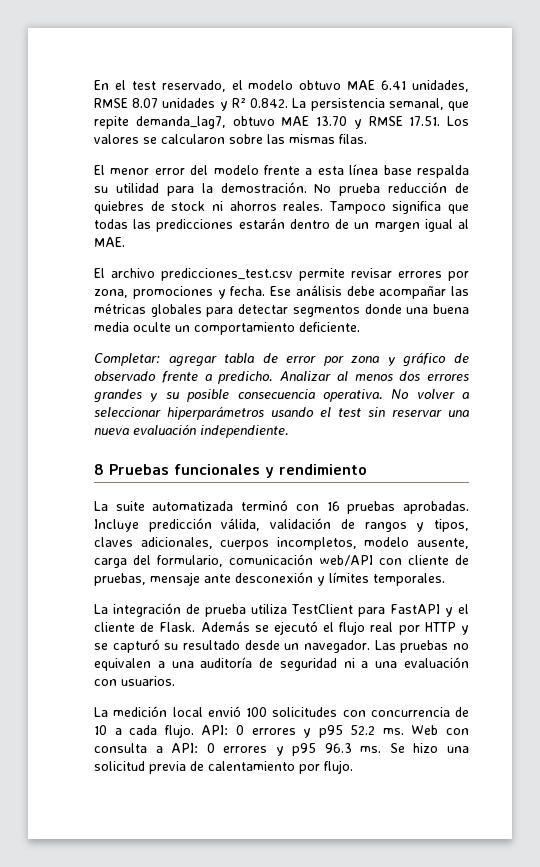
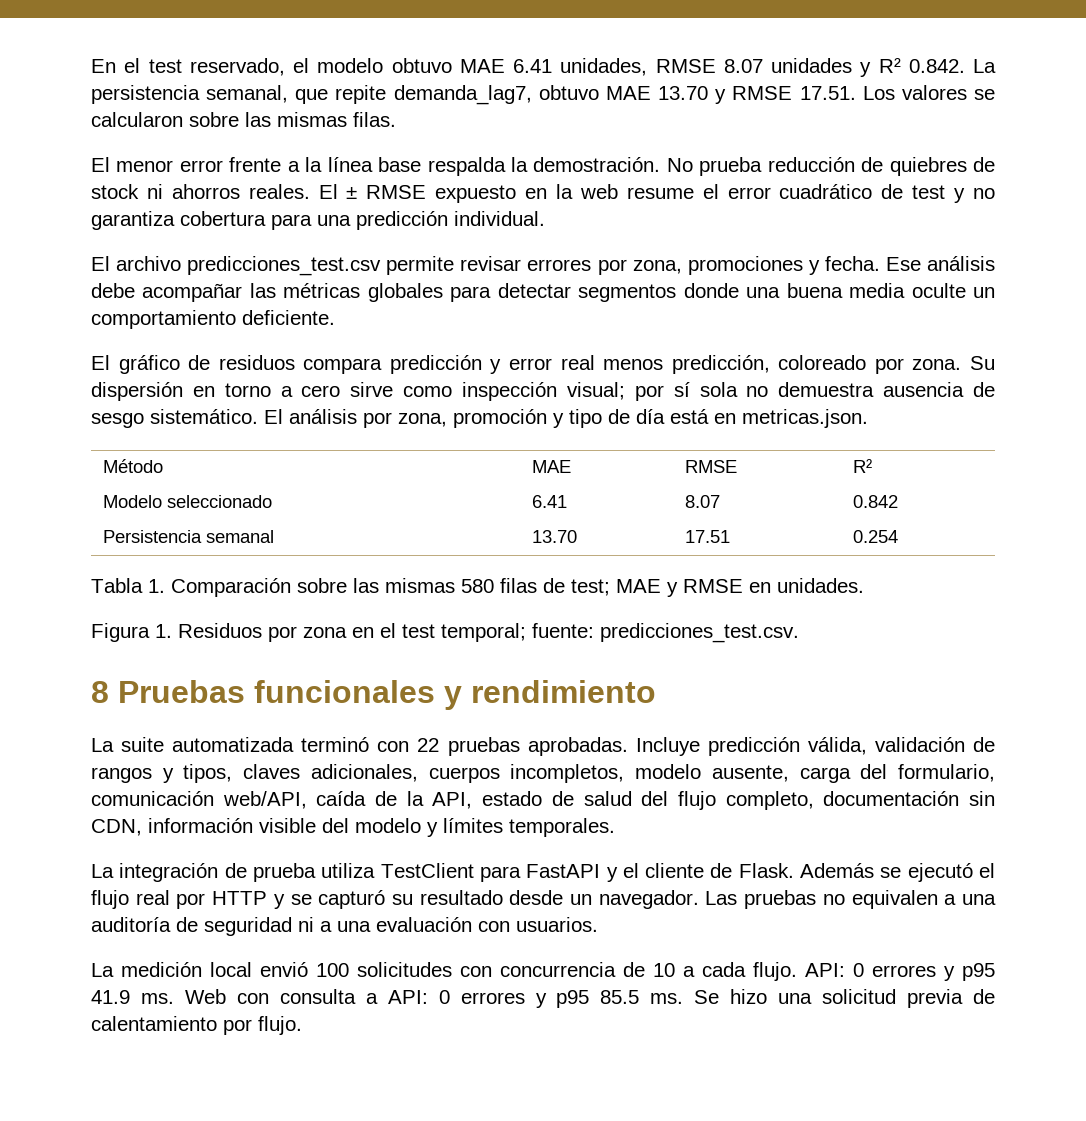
- El menor error del modelo frente a esta línea base respalda su utilidad para la demostración.
+ El menor error frente a la línea base respalda la demostración.
- Tampoco significa que todas las predicciones estarán dentro de un margen igual al MAE.
+ El ± RMSE expuesto en la web resume el error cuadrático de test y no garantiza cobertura para una predicción individual.
- Completar: agregar tabla de error por zona y gráfico de observado frente a predicho. Analizar al menos dos errores grandes y su posible consecuencia operativa. No volver a seleccionar hiperparámetros usando el test sin reservar una nueva evaluación independiente.
+ El gráfico de residuos compara predicción y error real menos predicción, coloreado por zona. Su dispersión en torno a cero sirve como inspección visual; por sí sola no demuestra ausencia de sesgo sistemático. El análisis por zona, promoción y tipo de día está en metricas.json.
+ Método | MAE | RMSE | R²
+ Modelo seleccionado | 6.41 | 8.07 | 0.842
+ Persistencia semanal | 13.70 | 17.51 | 0.254
+ Tabla 1. Comparación sobre las mismas 580 filas de test; MAE y RMSE en unidades.
+ Figura 1. Residuos por zona en el test temporal; fuente: predicciones_test.csv.
- La suite automatizada terminó con 16 pruebas aprobadas.
+ La suite automatizada terminó con 22 pruebas aprobadas.
- Incluye predicción válida, validación de rangos y tipos, claves adicionales, cuerpos incompletos, modelo ausente, carga del formulario, comunicación web/API con cliente de pruebas, mensaje ante desconexión y límites temporales.
+ Incluye predicción válida, validación de rangos y tipos, claves adicionales, cuerpos incompletos, modelo ausente, carga del formulario, comunicación web/API, caída de la API, estado de salud del flujo completo, documentación sin CDN, información visible del modelo y límites temporales.
- API: 0 errores y p95 52.2 ms.
+ API: 0 errores y p95 41.9 ms.
- Web con consulta a API: 0 errores y p95 96.3 ms.
+ Web con consulta a API: 0 errores y p95 85.5 ms.

